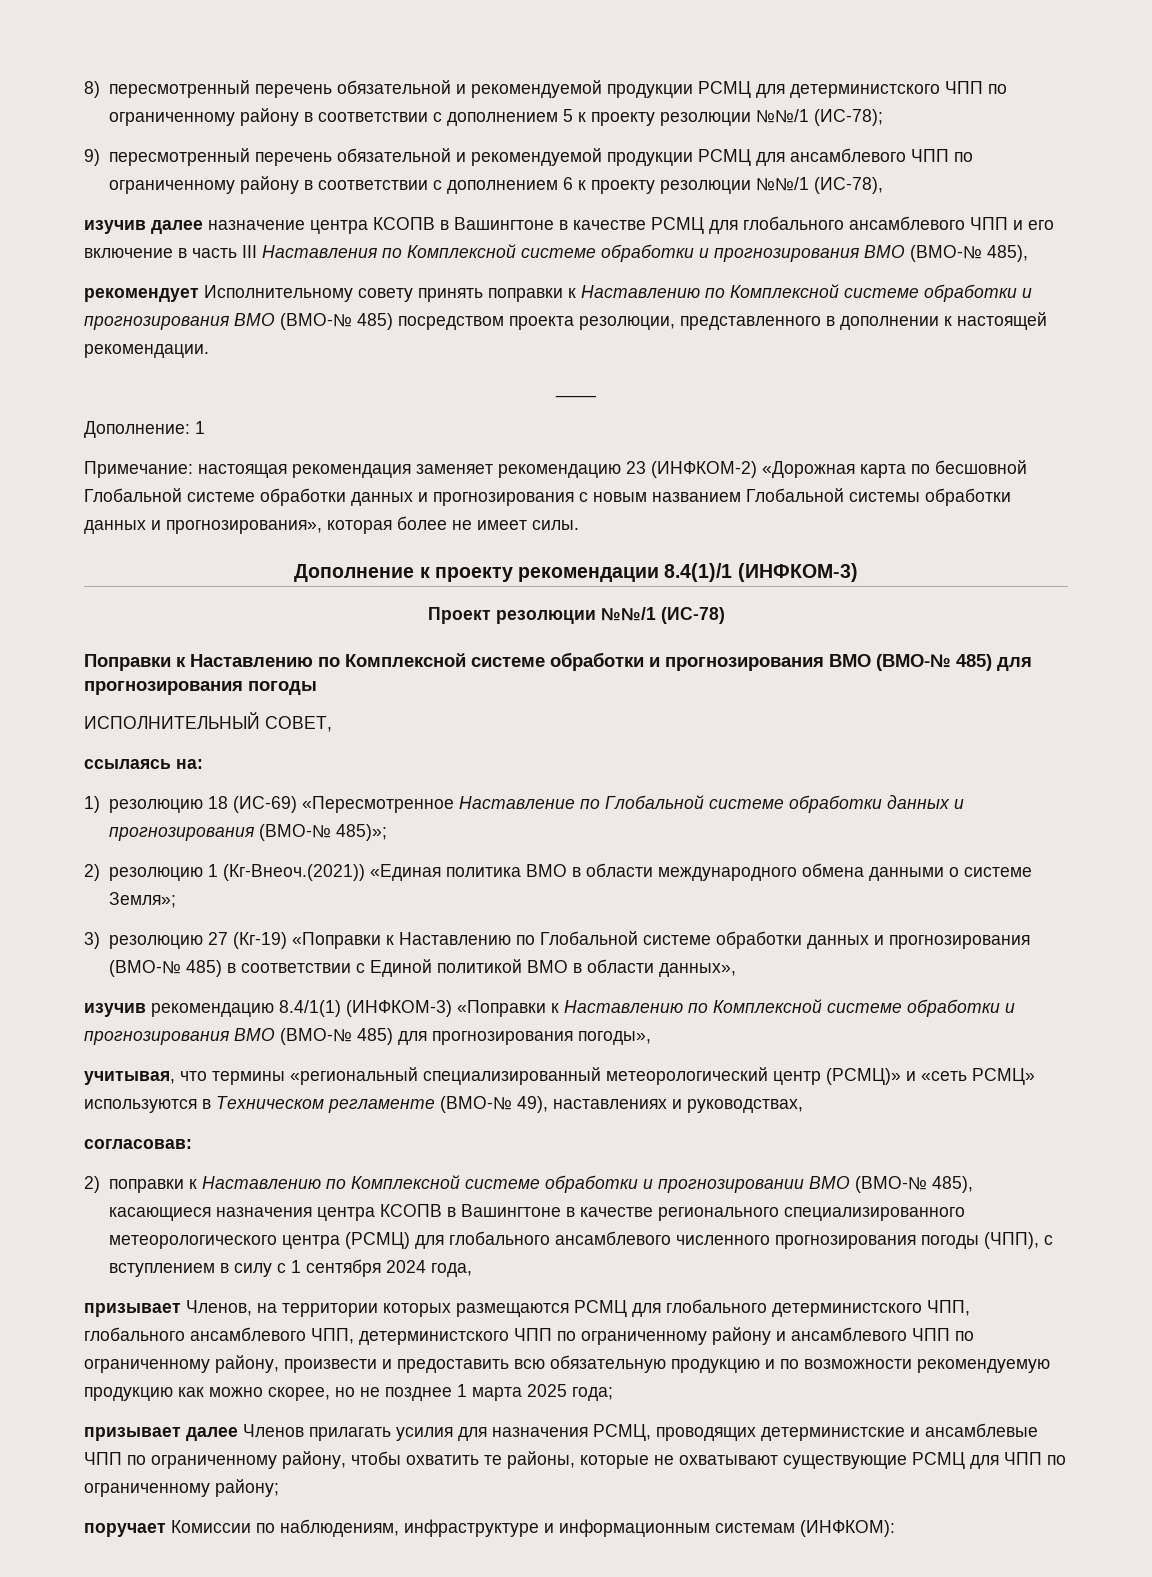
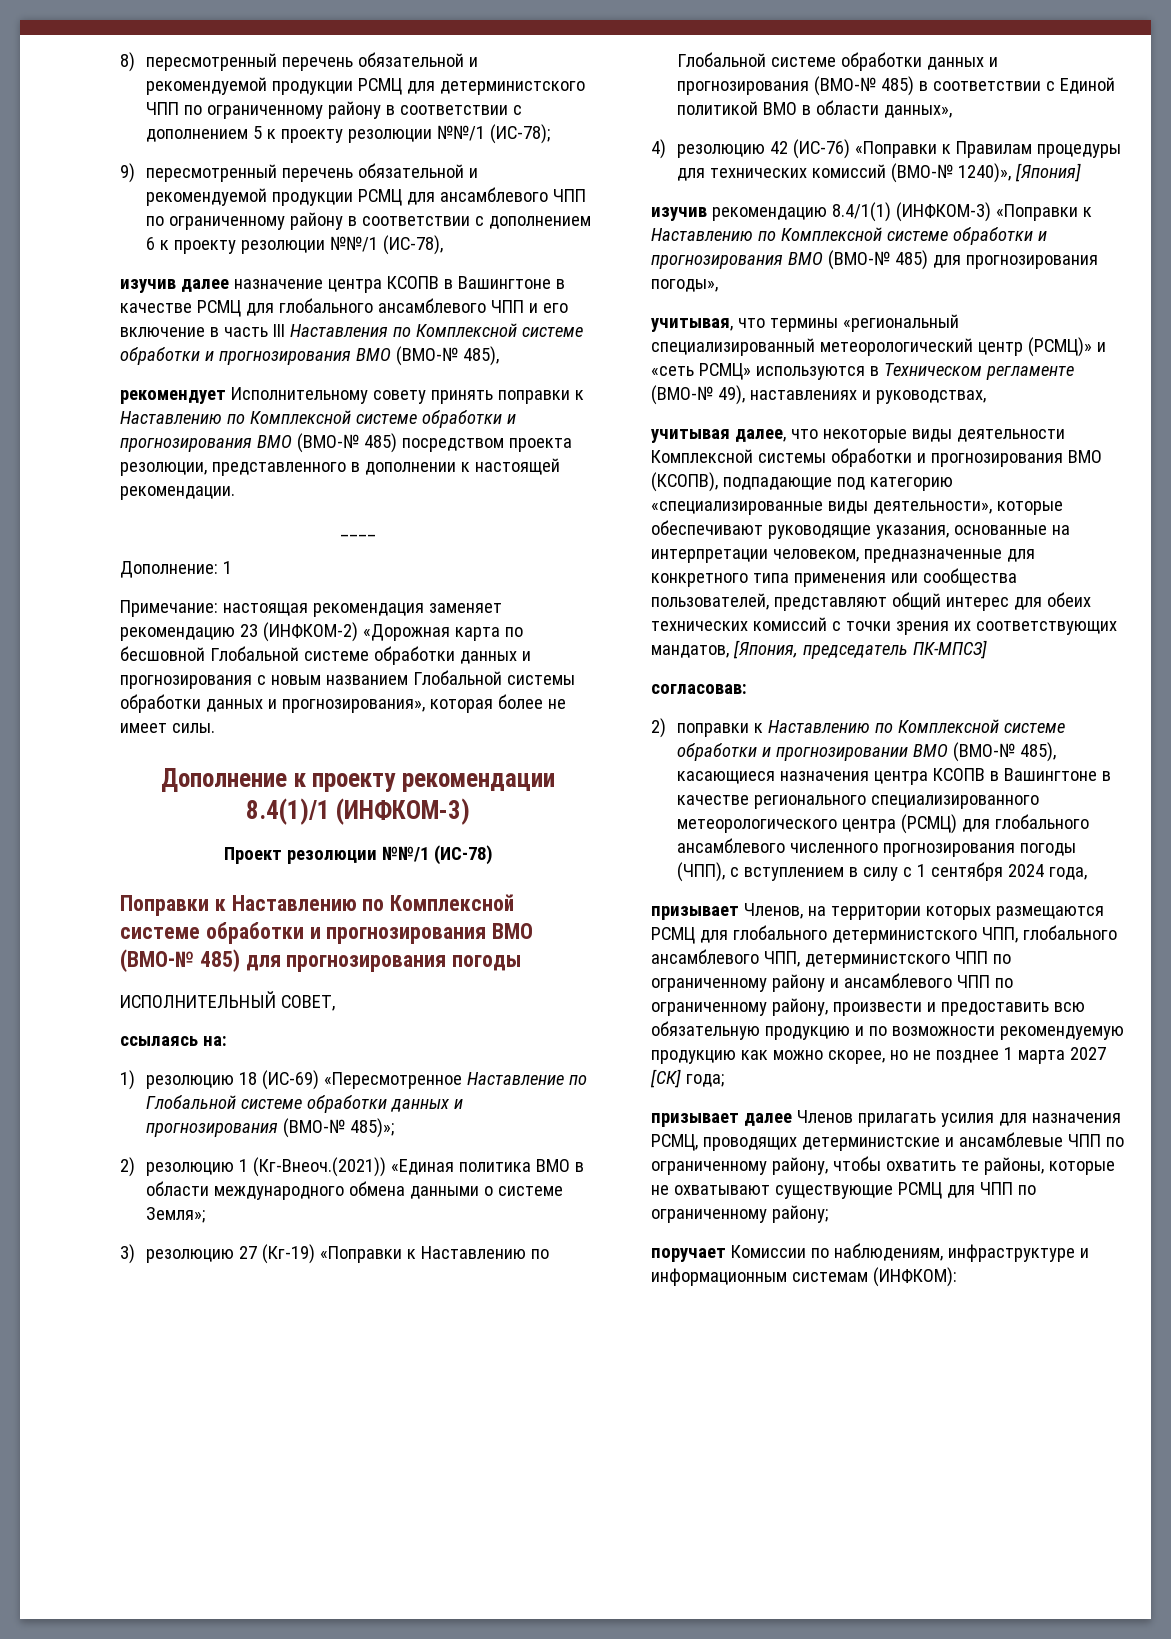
+ 4) резолюцию 42 (ИС-76) «Поправки к Правилам процедуры для технических комиссий (ВМО-№ 1240)», [Япония]
+ учитывая далее, что некоторые виды деятельности Комплексной системы обработки и прогнозирования ВМО (КСОПВ), подпадающие под категорию «специализированные виды деятельности», которые обеспечивают руководящие указания, основанные на интерпретации человеком, предназначенные для конкретного типа применения или сообщества пользователей, представляют общий интерес для обеих технических комиссий с точки зрения их соответствующих мандатов, [Япония, председатель ПК-МПСЗ]
- призывает Членов, на территории которых размещаются РСМЦ для глобального детерминистского ЧПП, глобального ансамблевого ЧПП, детерминистского ЧПП по ограниченному району и ансамблевого ЧПП по ограниченному району, произвести и предоставить всю обязательную продукцию и по возможности рекомендуемую продукцию как можно скорее, но не позднее 1 марта 2025 года;
+ призывает Членов, на территории которых размещаются РСМЦ для глобального детерминистского ЧПП, глобального ансамблевого ЧПП, детерминистского ЧПП по ограниченному району и ансамблевого ЧПП по ограниченному району, произвести и предоставить всю обязательную продукцию и по возможности рекомендуемую продукцию как можно скорее, но не позднее 1 марта 2027 [СК] года;

